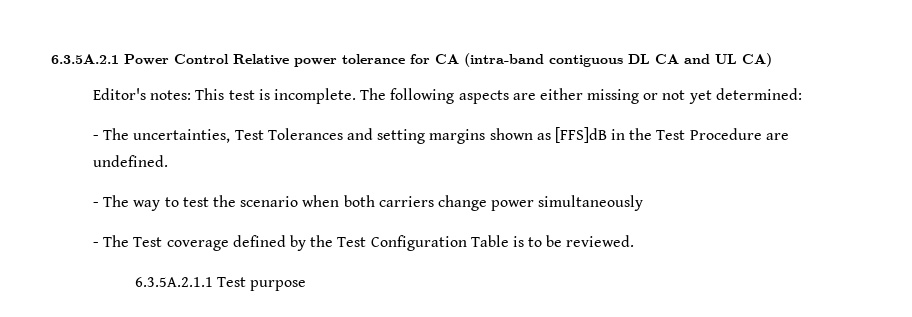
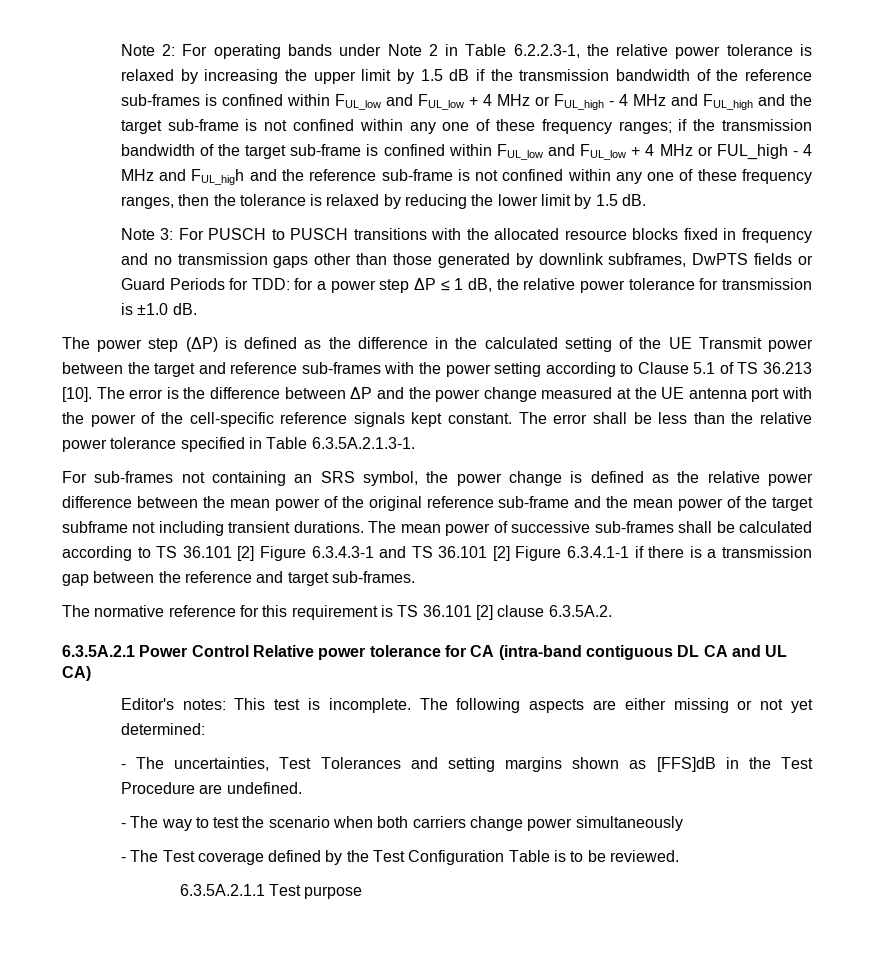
+ Note 2: For operating bands under Note 2 in Table 6.2.2.3-1, the relative power tolerance is relaxed by increasing the upper limit by 1.5 dB if the transmission bandwidth of the reference sub-frames is confined within FUL_low and FUL_low + 4 MHz or FUL_high - 4 MHz and FUL_high and the target sub-frame is not confined within any one of these frequency ranges; if the transmission bandwidth of the target sub-frame is confined within FUL_low and FUL_low + 4 MHz or FUL_high - 4 MHz and FUL_high and the reference sub-frame is not confined within any one of these frequency ranges, then the tolerance is relaxed by reducing the lower limit by 1.5 dB.
+ Note 3: For PUSCH to PUSCH transitions with the allocated resource blocks fixed in frequency and no transmission gaps other than those generated by downlink subframes, DwPTS fields or Guard Periods for TDD: for a power step ΔP ≤ 1 dB, the relative power tolerance for transmission is ±1.0 dB.
+ The power step (ΔP) is defined as the difference in the calculated setting of the UE Transmit power between the target and reference sub-frames with the power setting according to Clause 5.1 of TS 36.213 [10]. The error is the difference between ΔP and the power change measured at the UE antenna port with the power of the cell-specific reference signals kept constant. The error shall be less than the relative power tolerance specified in Table 6.3.5A.2.1.3-1.
+ For sub-frames not containing an SRS symbol, the power change is defined as the relative power difference between the mean power of the original reference sub-frame and the mean power of the target subframe not including transient durations. The mean power of successive sub-frames shall be calculated according to TS 36.101 [2] Figure 6.3.4.3-1 and TS 36.101 [2] Figure 6.3.4.1-1 if there is a transmission gap between the reference and target sub-frames.
+ The normative reference for this requirement is TS 36.101 [2] clause 6.3.5A.2.

